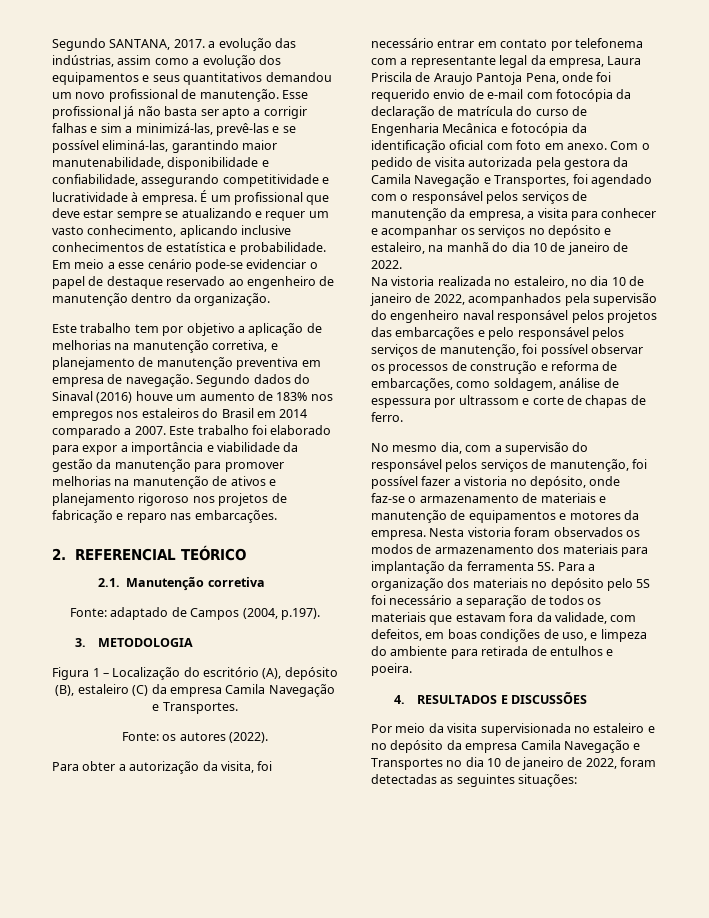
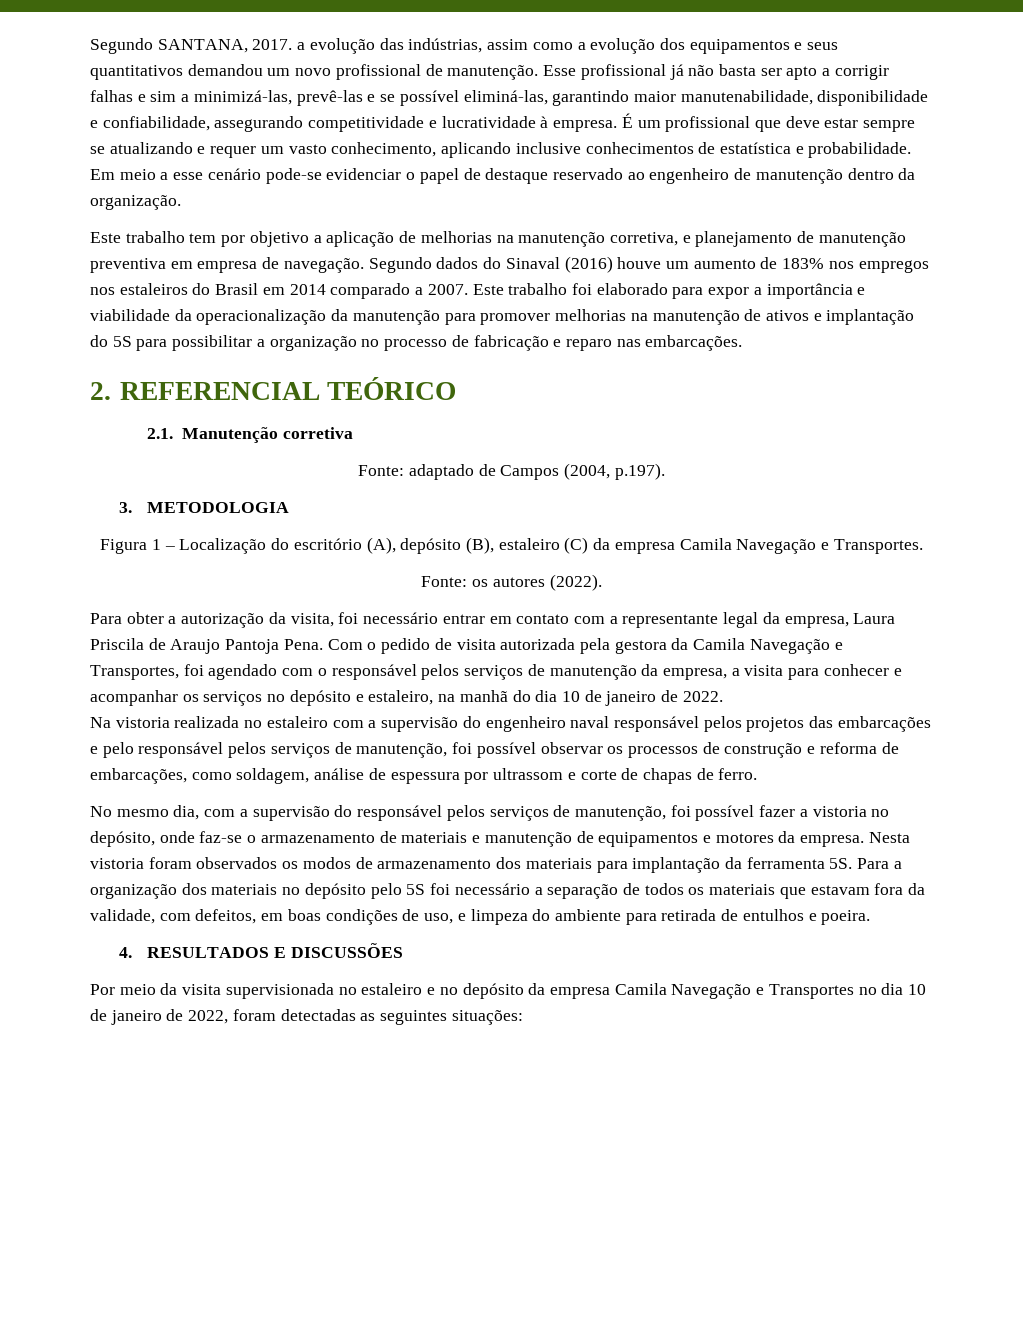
- Este trabalho foi elaborado para expor a importância e viabilidade da gestão da manutenção para promover melhorias na manutenção de ativos e planejamento rigoroso nos projetos de fabricação e reparo nas embarcações.
+ Este trabalho foi elaborado para expor a importância e viabilidade da operacionalização da manutenção para promover melhorias na manutenção de ativos e implantação do 5S para possibilitar a organização no processo de fabricação e reparo nas embarcações.
- Para obter a autorização da visita, foi necessário entrar em contato por telefonema com a representante legal da empresa, Laura Priscila de Araujo Pantoja Pena, onde foi requerido envio de e-mail com fotocópia da declaração de matrícula do curso de Engenharia Mecânica e fotocópia da identificação oficial com foto em anexo.
+ Para obter a autorização da visita, foi necessário entrar em contato com a representante legal da empresa, Laura Priscila de Araujo Pantoja Pena.
- Na vistoria realizada no estaleiro, no dia 10 de janeiro de 2022, acompanhados pela supervisão do engenheiro naval responsável pelos projetos das embarcações e pelo responsável pelos serviços de manutenção, foi possível observar os processos de construção e reforma de embarcações, como soldagem, análise de espessura por ultrassom e corte de chapas de ferro.
+ Na vistoria realizada no estaleiro com a supervisão do engenheiro naval responsável pelos projetos das embarcações e pelo responsável pelos serviços de manutenção, foi possível observar os processos de construção e reforma de embarcações, como soldagem, análise de espessura por ultrassom e corte de chapas de ferro.

